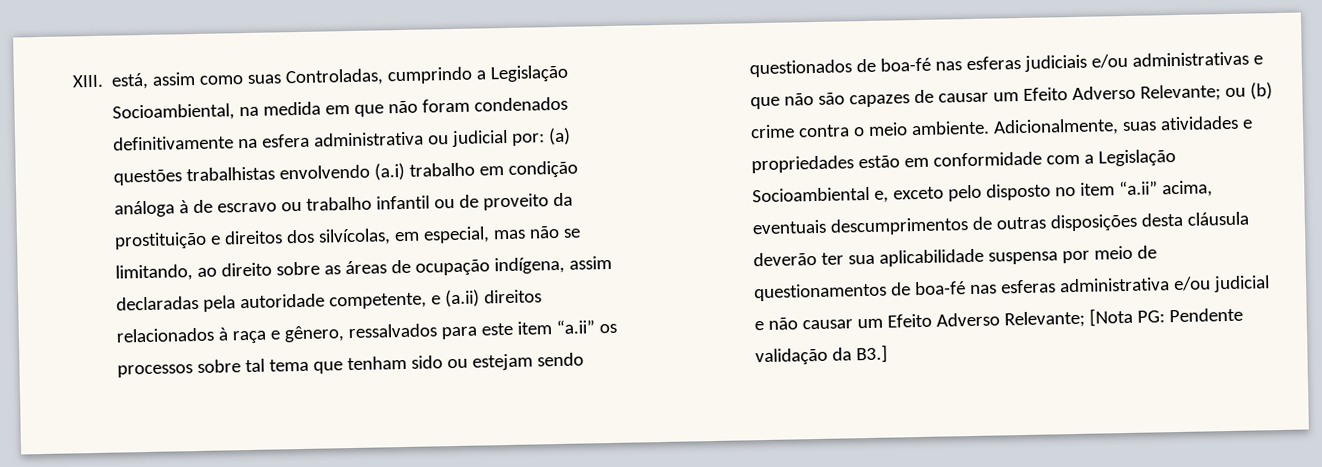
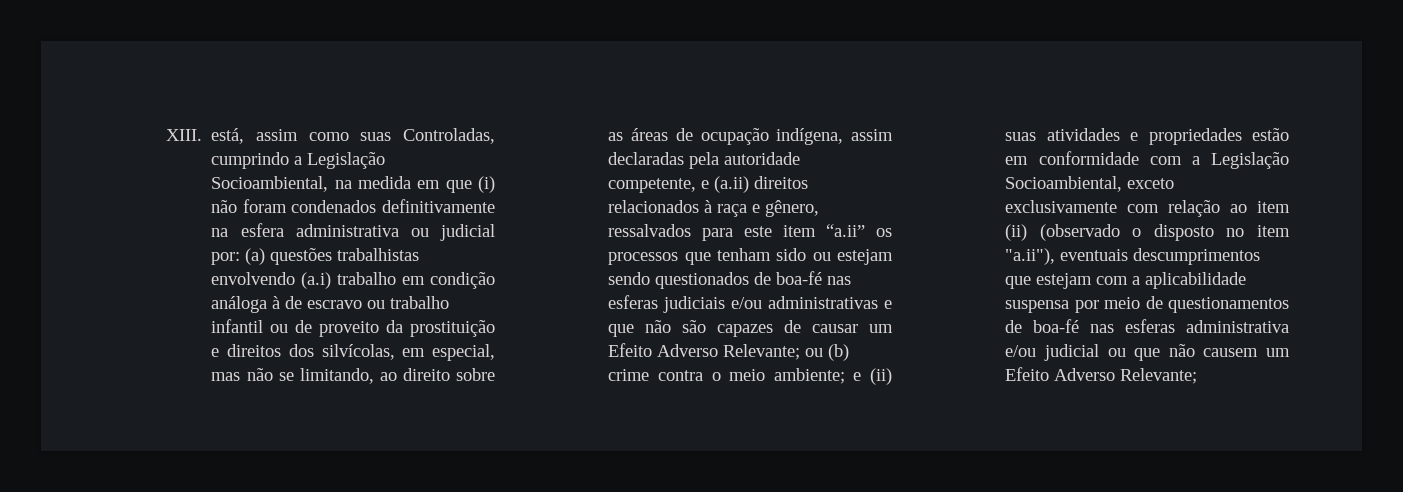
- XIII. está, assim como suas Controladas, cumprindo a Legislação Socioambiental, na medida em que não foram condenados definitivamente na esfera administrativa ou judicial por:
+ XIII. está, assim como suas Controladas, cumprindo a Legislação Socioambiental, na medida em que (i) não foram condenados definitivamente na esfera administrativa ou judicial por:
- (a) questões trabalhistas envolvendo (a.i) trabalho em condição análoga à de escravo ou trabalho infantil ou de proveito da prostituição e direitos dos silvícolas, em especial, mas não se limitando, ao direito sobre as áreas de ocupação indígena, assim declaradas pela autoridade competente, e (a.ii) direitos relacionados à raça e gênero, ressalvados para este item “a.ii” os processos sobre tal tema que tenham sido ou estejam sendo questionados de boa-fé nas esferas judiciais e/ou administrativas e que não são capazes de causar um Efeito Adverso Relevante;
+ (a) questões trabalhistas envolvendo (a.i) trabalho em condição análoga à de escravo ou trabalho infantil ou de proveito da prostituição e direitos dos silvícolas, em especial, mas não se limitando, ao direito sobre as áreas de ocupação indígena, assim declaradas pela autoridade competente, e (a.ii) direitos relacionados à raça e gênero, ressalvados para este item “a.ii” os processos que tenham sido ou estejam sendo questionados de boa-fé nas esferas judiciais e/ou administrativas e que não são capazes de causar um Efeito Adverso Relevante;
- ou (b) crime contra o meio ambiente. Adicionalmente, suas atividades e propriedades estão em conformidade com a Legislação Socioambiental e, exceto pelo disposto no item “a.ii” acima, eventuais descumprimentos de outras disposições desta cláusula deverão ter sua aplicabilidade suspensa por meio de questionamentos de boa-fé nas esferas administrativa e/ou judicial e não causar um Efeito Adverso Relevante; [Nota PG: Pendente validação da B3.]
+ ou (b) crime contra o meio ambiente; e (ii) suas atividades e propriedades estão em conformidade com a Legislação Socioambiental, exceto exclusivamente com relação ao item (ii) (observado o disposto no item "a.ii"), eventuais descumprimentos que estejam com a aplicabilidade suspensa por meio de questionamentos de boa-fé nas esferas administrativa e/ou judicial ou que não causem um Efeito Adverso Relevante;

